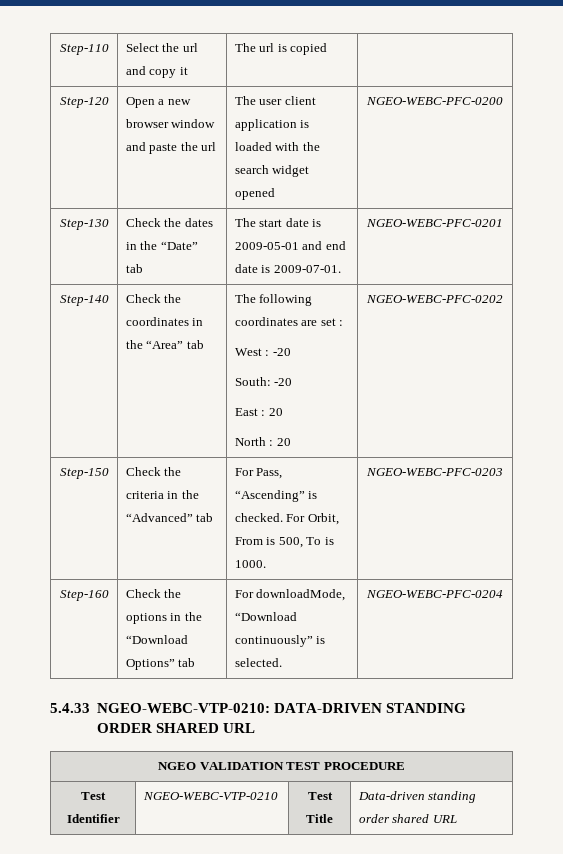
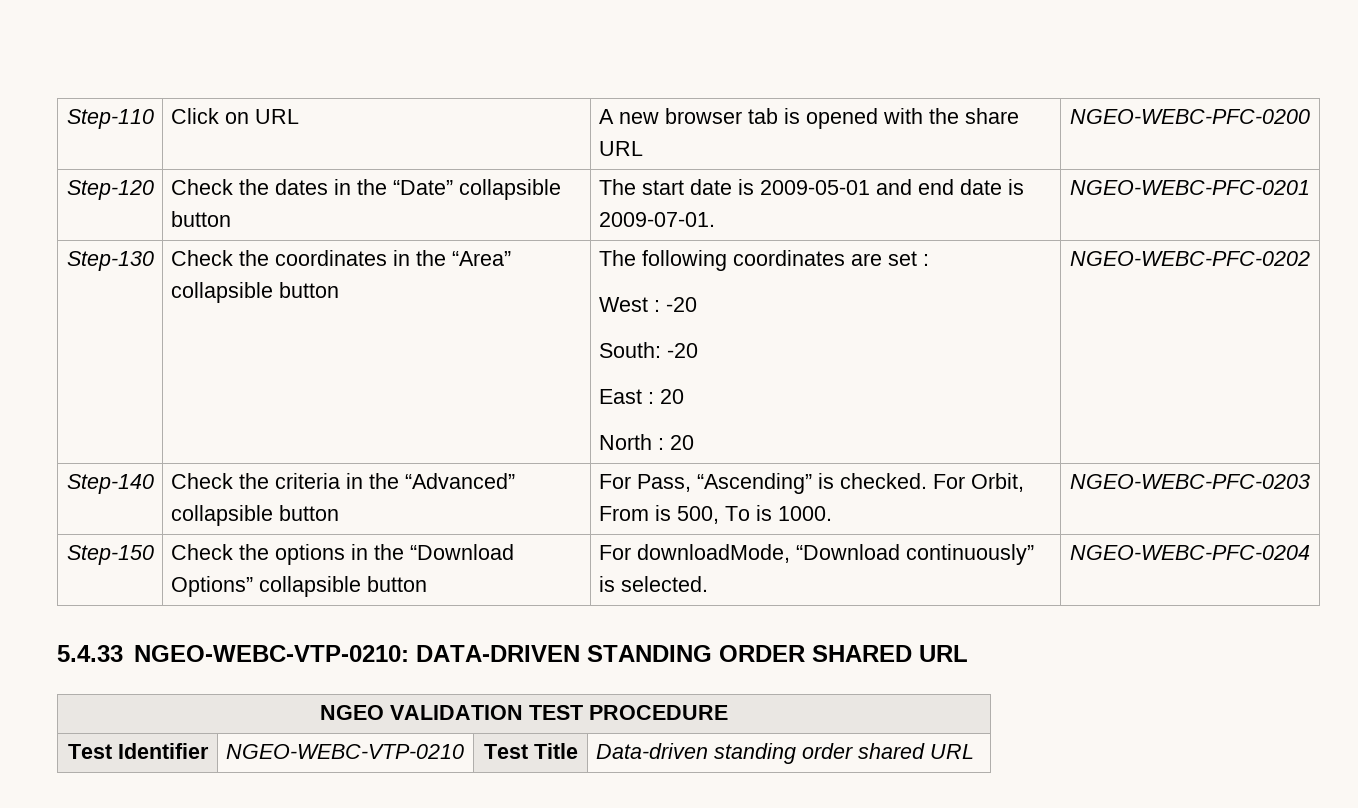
- Step-110 | Select the url and copy it | The url is copied |
- Step-120 | Open a new browser window and paste the url | The user client application is loaded with the search widget opened | NGEO-WEBC-PFC-0200
+ Step-110 | Click on URL | A new browser tab is opened with the share URL | NGEO-WEBC-PFC-0200
- Step-130 | Check the dates in the “Date” tab | The start date is 2009-05-01 and end date is 2009-07-01. | NGEO-WEBC-PFC-0201
+ Step-120 | Check the dates in the “Date” collapsible button | The start date is 2009-05-01 and end date is 2009-07-01. | NGEO-WEBC-PFC-0201
- Step-140 | Check the coordinates in the “Area” tab | The following coordinates are set :
+ Step-130 | Check the coordinates in the “Area” collapsible button | The following coordinates are set :
- Step-150 | Check the criteria in the “Advanced” tab | For Pass, “Ascending” is checked. For Orbit, From is 500, To is 1000. | NGEO-WEBC-PFC-0203
+ Step-140 | Check the criteria in the “Advanced” collapsible button | For Pass, “Ascending” is checked. For Orbit, From is 500, To is 1000. | NGEO-WEBC-PFC-0203
- Step-160 | Check the options in the “Download Options” tab | For downloadMode, “Download continuously” is selected. | NGEO-WEBC-PFC-0204
+ Step-150 | Check the options in the “Download Options” collapsible button | For downloadMode, “Download continuously” is selected. | NGEO-WEBC-PFC-0204

